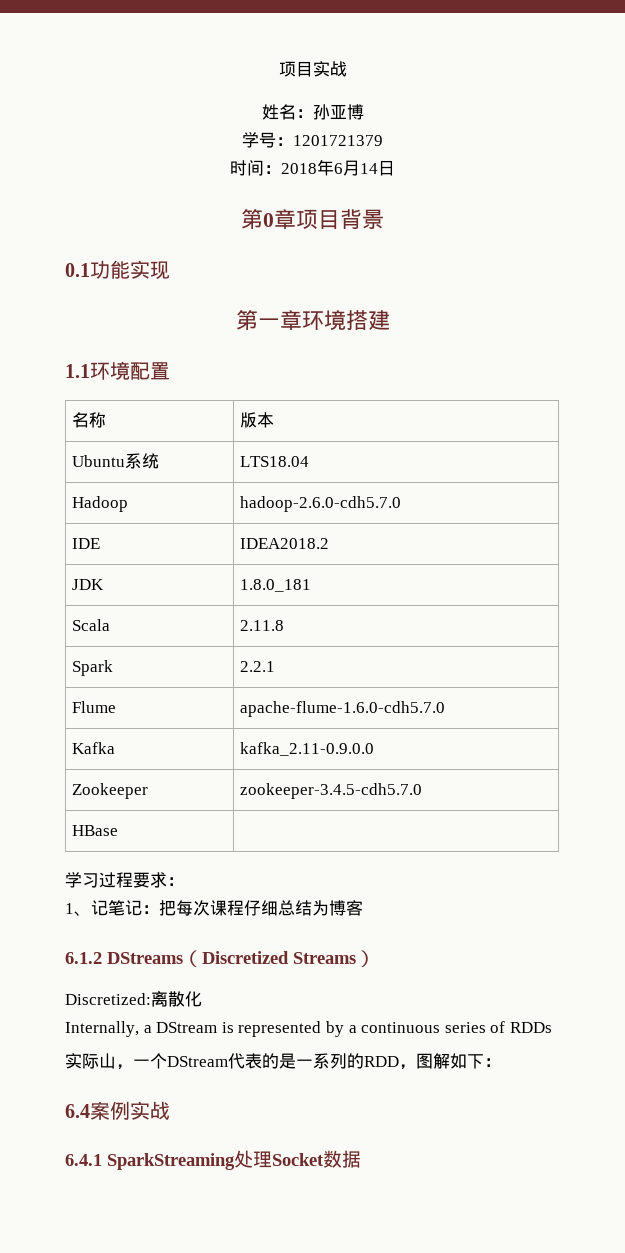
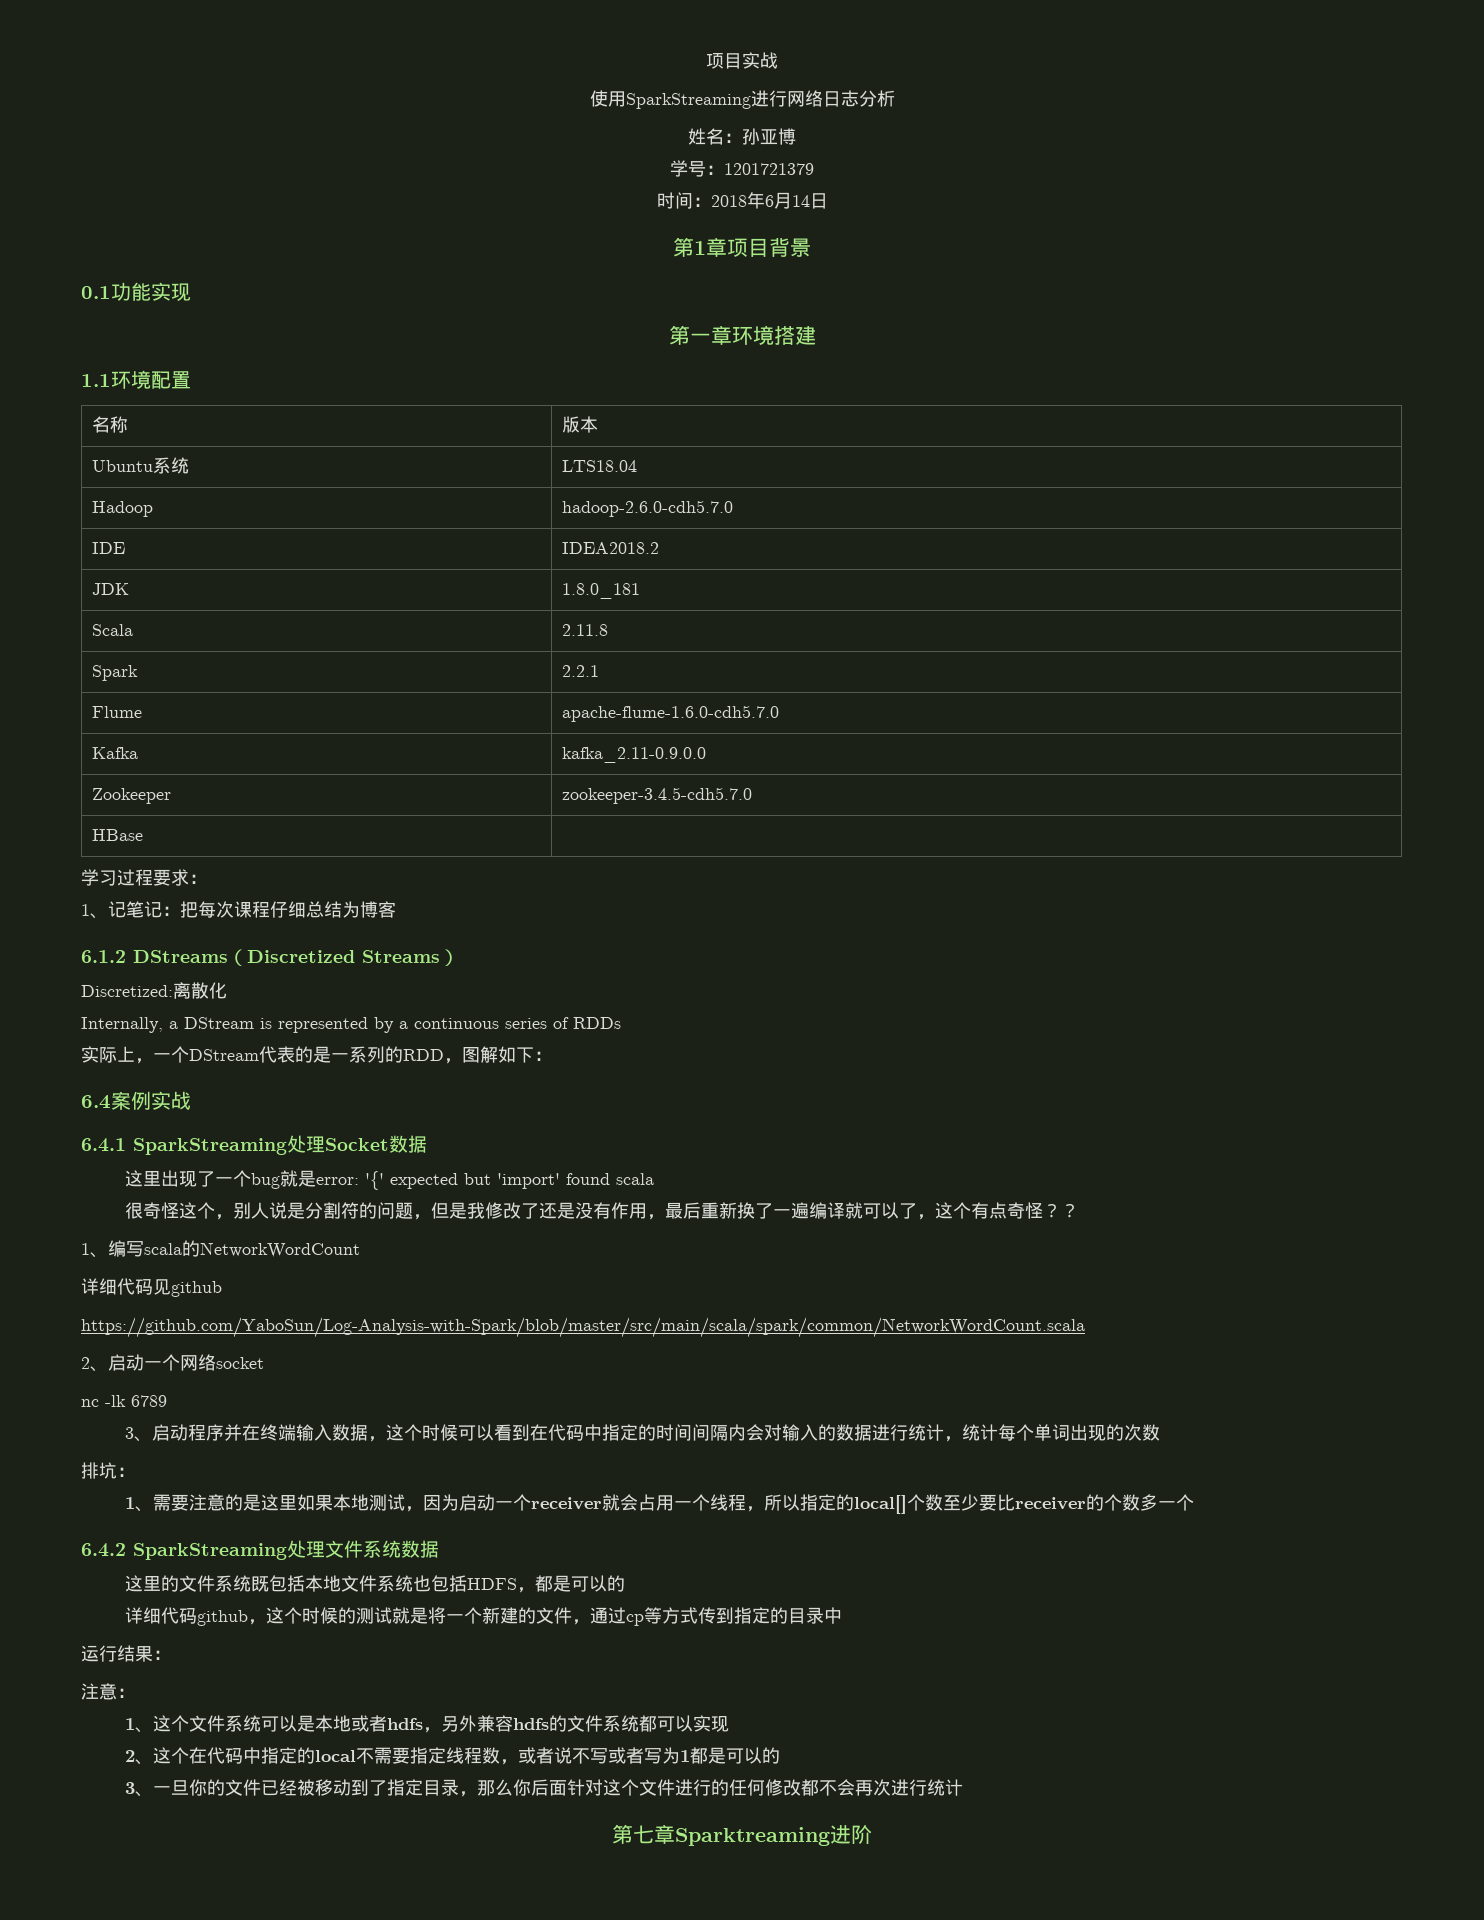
+ 使用SparkStreaming进行网络日志分析
- 第0章项目背景
+ 第1章项目背景
- 实际山，一个DStream代表的是一系列的RDD，图解如下：
+ 实际上，一个DStream代表的是一系列的RDD，图解如下：
+ 这里出现了一个bug就是error: '{' expected but 'import' found scala
+ 很奇怪这个，别人说是分割符的问题，但是我修改了还是没有作用，最后重新换了一遍编译就可以了，这个有点奇怪？？
+ 1、编写scala的NetworkWordCount
+ 详细代码见github
+ https://github.com/YaboSun/Log-Analysis-with-Spark/blob/master/src/main/scala/spark/common/NetworkWordCount.scala
+ 2、启动一个网络socket
+ nc -lk 6789
+ 3、启动程序并在终端输入数据，这个时候可以看到在代码中指定的时间间隔内会对输入的数据进行统计，统计每个单词出现的次数
+ 排坑：
+ 1、需要注意的是这里如果本地测试，因为启动一个receiver就会占用一个线程，所以指定的local[]个数至少要比receiver的个数多一个
+ 6.4.2 SparkStreaming处理文件系统数据
+ 这里的文件系统既包括本地文件系统也包括HDFS，都是可以的
+ 详细代码github，这个时候的测试就是将一个新建的文件，通过cp等方式传到指定的目录中
+ 运行结果：
+ 注意：
+ 1、这个文件系统可以是本地或者hdfs，另外兼容hdfs的文件系统都可以实现
+ 2、这个在代码中指定的local不需要指定线程数，或者说不写或者写为1都是可以的
+ 3、一旦你的文件已经被移动到了指定目录，那么你后面针对这个文件进行的任何修改都不会再次进行统计
+ 第七章Sparktreaming进阶

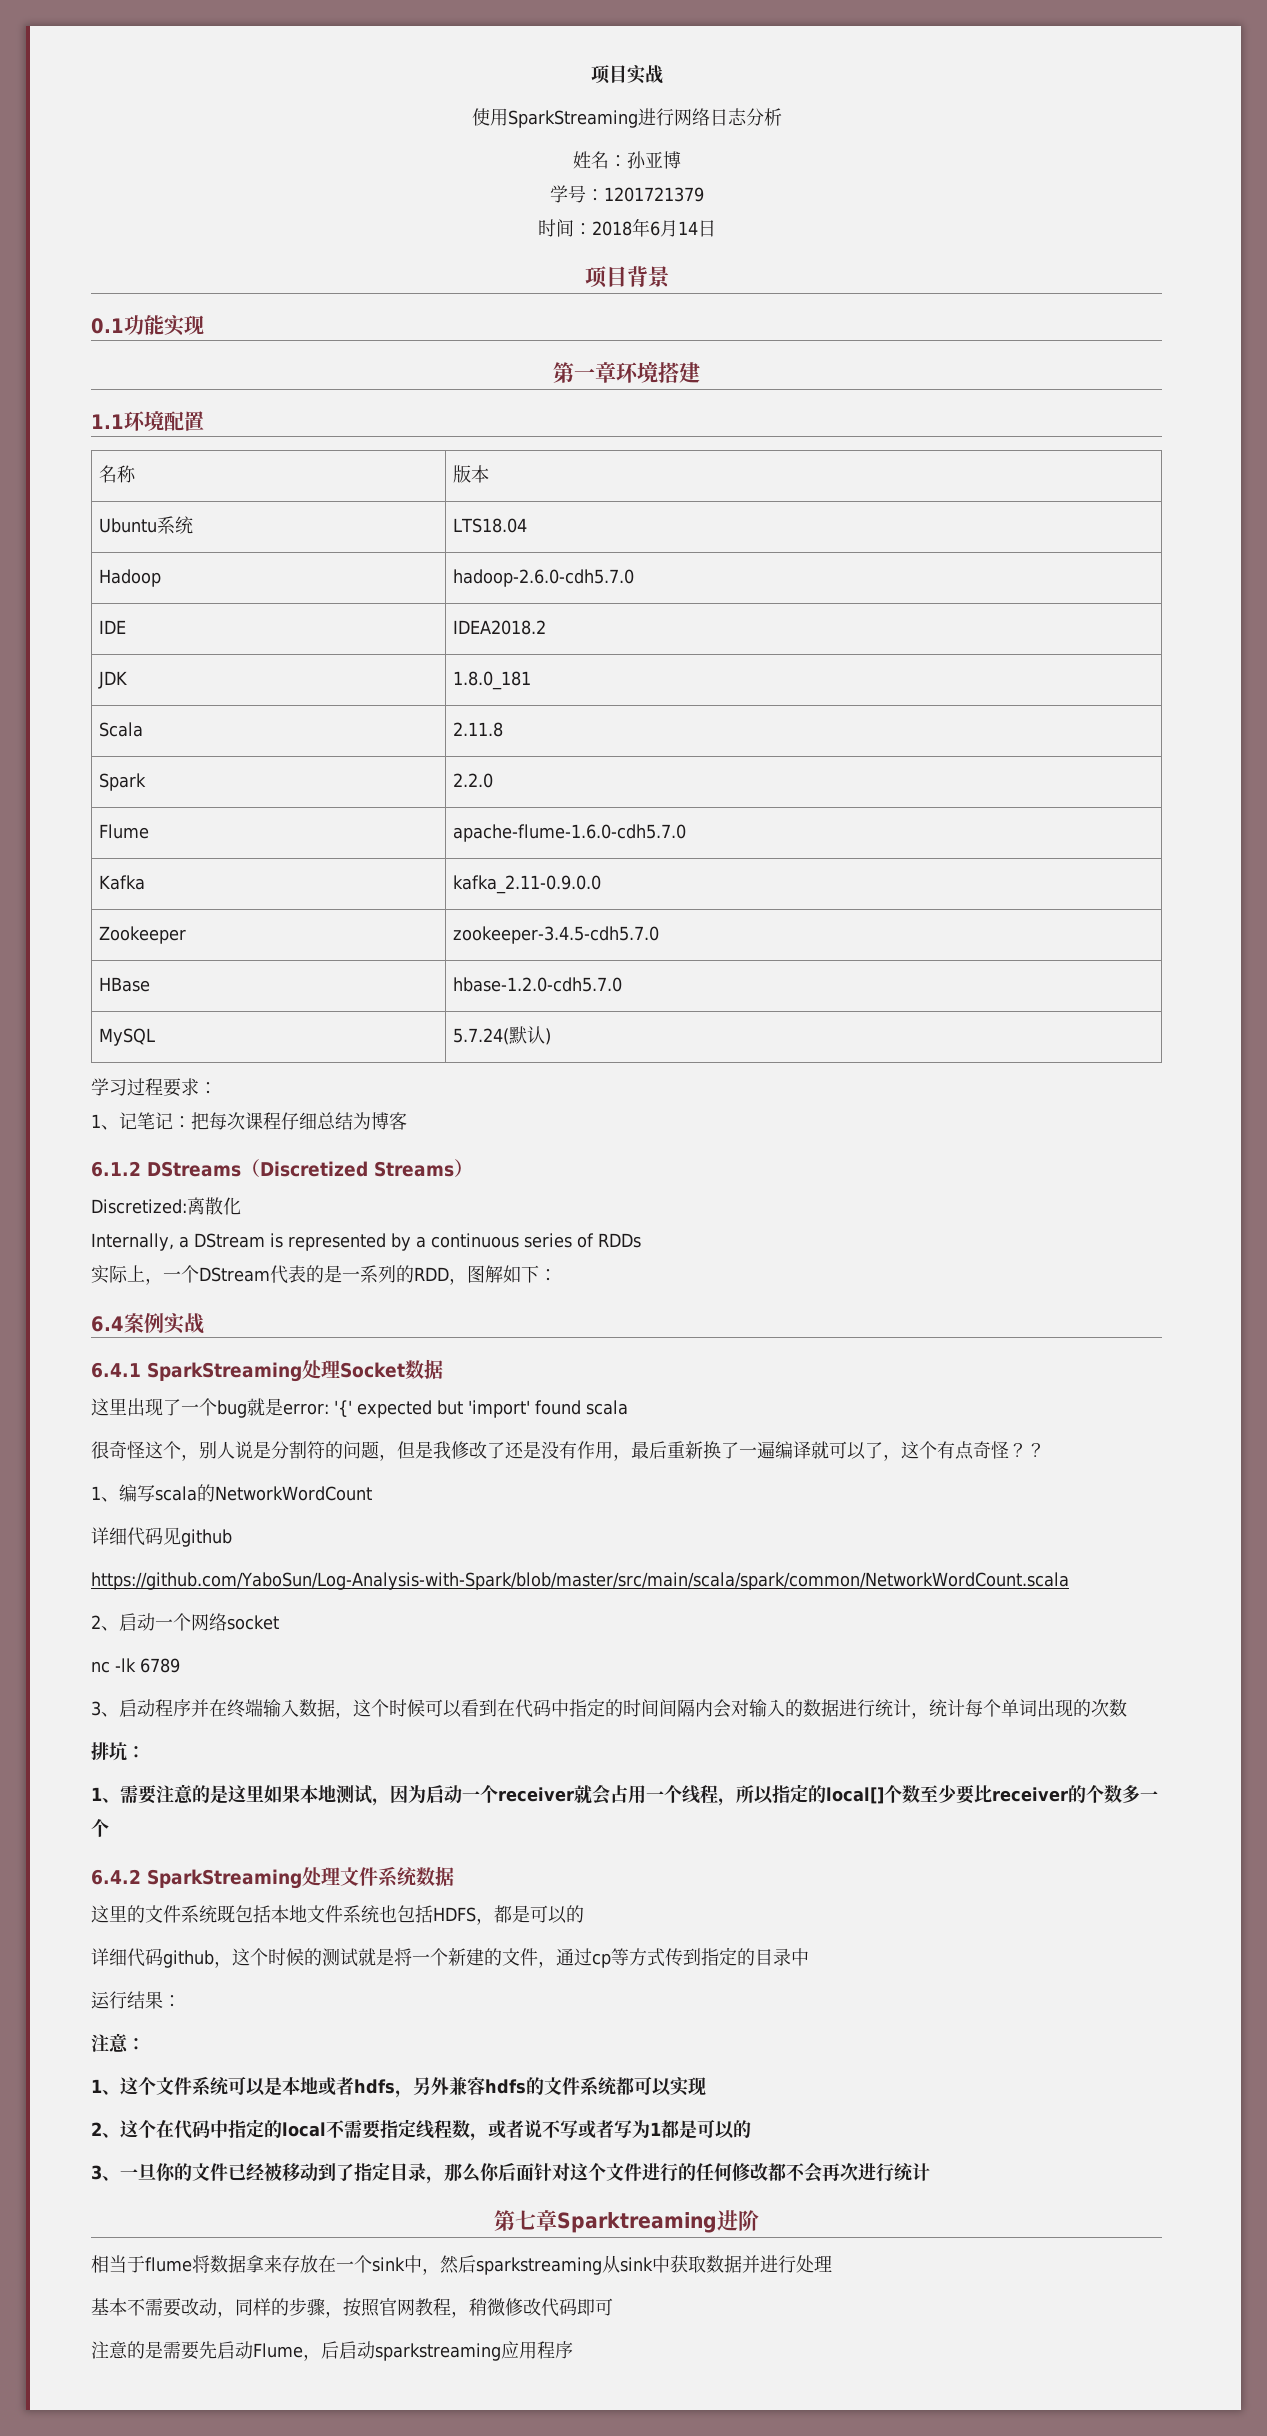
- 第1章项目背景
+ 项目背景
- Spark | 2.2.1
+ Spark | 2.2.0
- HBase |
+ HBase | hbase-1.2.0-cdh5.7.0
+ MySQL | 5.7.24(默认)
+ 相当于flume将数据拿来存放在一个sink中，然后sparkstreaming从sink中获取数据并进行处理
+ 基本不需要改动，同样的步骤，按照官网教程，稍微修改代码即可
+ 注意的是需要先启动Flume，后启动sparkstreaming应用程序

